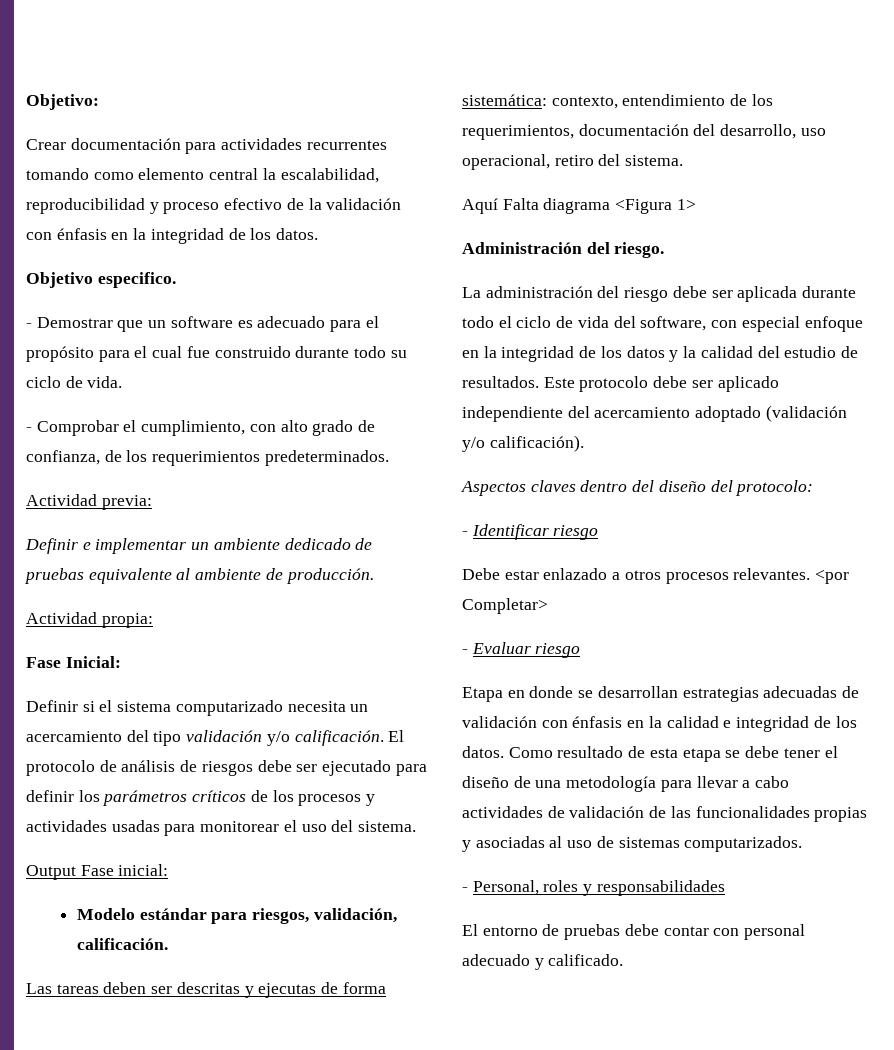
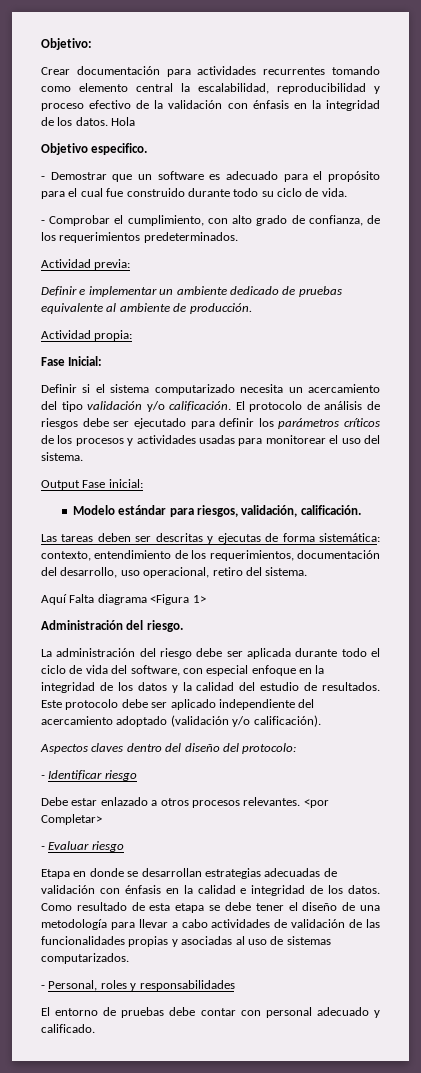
+ Hola

